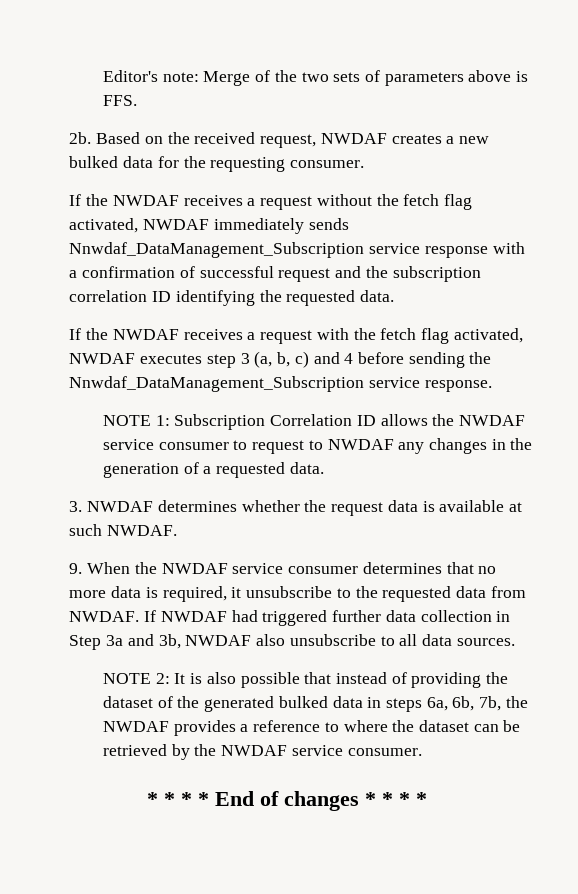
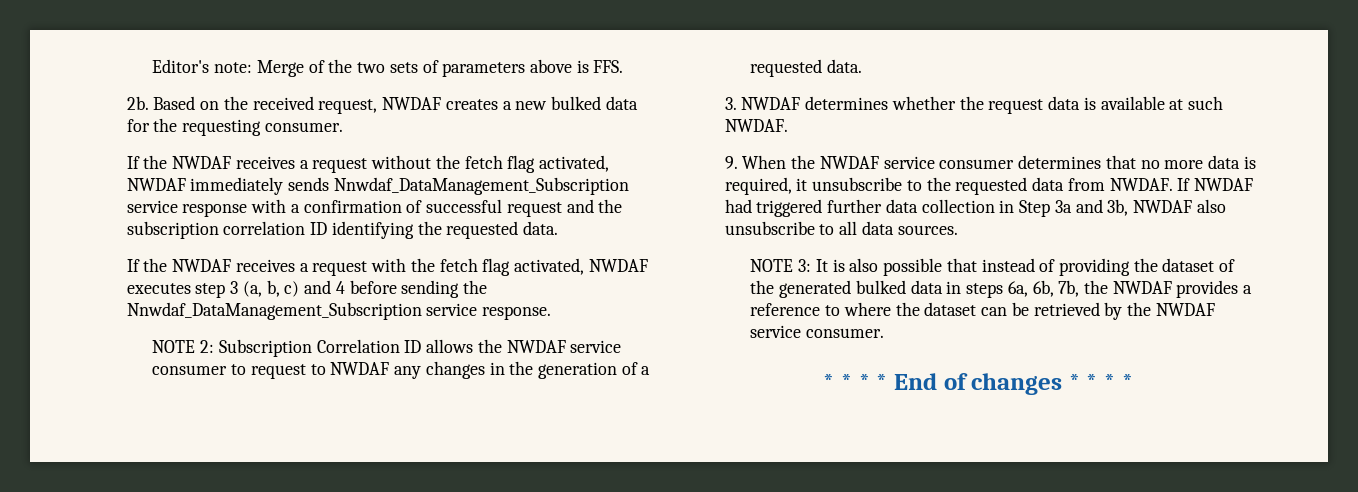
- NOTE 1: Subscription Correlation ID allows the NWDAF service consumer to request to NWDAF any changes in the generation of a requested data.
+ NOTE 2: Subscription Correlation ID allows the NWDAF service consumer to request to NWDAF any changes in the generation of a requested data.
- NOTE 2: It is also possible that instead of providing the dataset of the generated bulked data in steps 6a, 6b, 7b, the NWDAF provides a reference to where the dataset can be retrieved by the NWDAF service consumer.
+ NOTE 3: It is also possible that instead of providing the dataset of the generated bulked data in steps 6a, 6b, 7b, the NWDAF provides a reference to where the dataset can be retrieved by the NWDAF service consumer.

